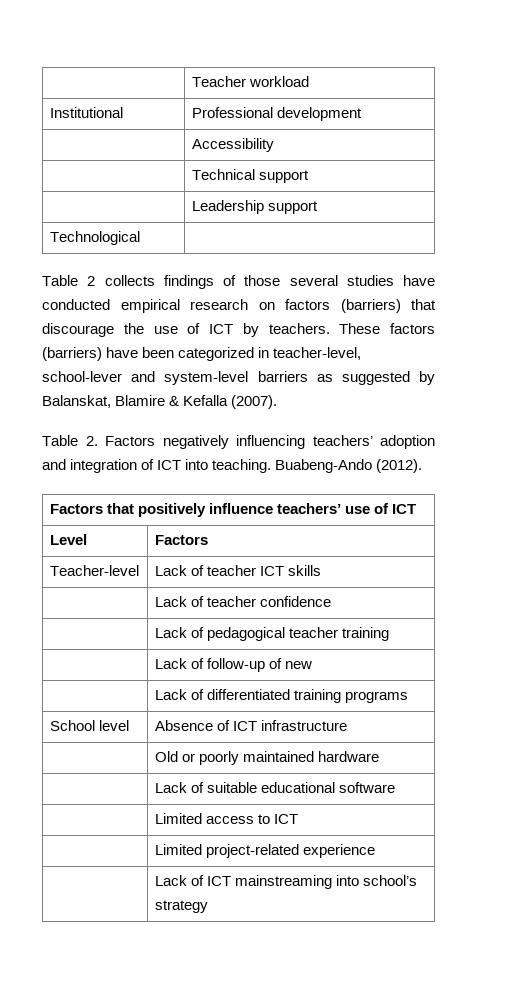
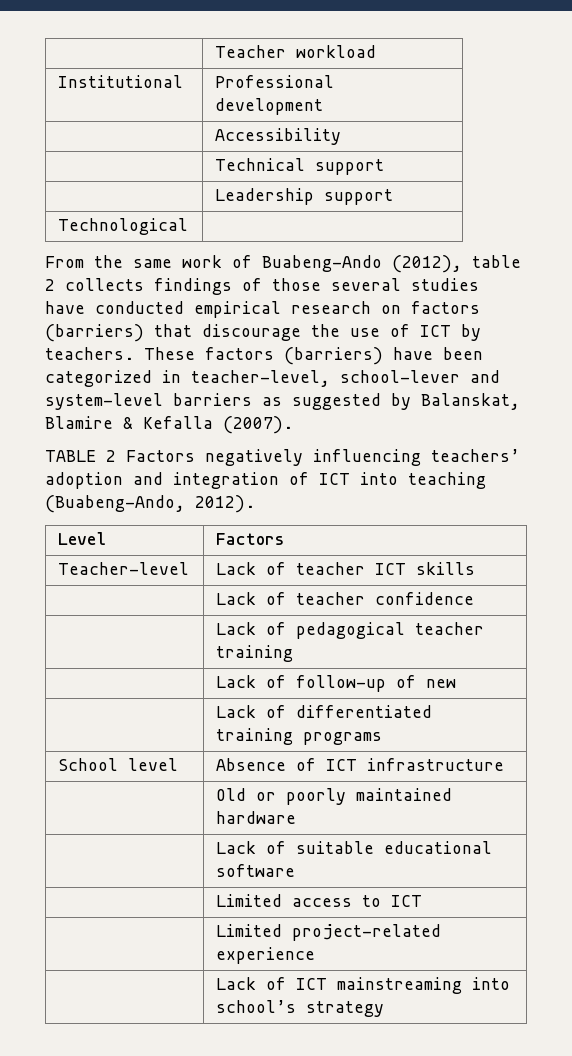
- Table 2 collects findings of those several studies have conducted empirical research on factors (barriers) that discourage the use of ICT by teachers.
+ From the same work of Buabeng-Ando (2012), table 2 collects findings of those several studies have conducted empirical research on factors (barriers) that discourage the use of ICT by teachers.
- Table 2. Factors negatively influencing teachers’ adoption and integration of ICT into teaching. Buabeng-Ando (2012).
- Factors that positively influence teachers’ use of ICT
+ TABLE 2 Factors negatively influencing teachers’ adoption and integration of ICT into teaching (Buabeng-Ando, 2012).

